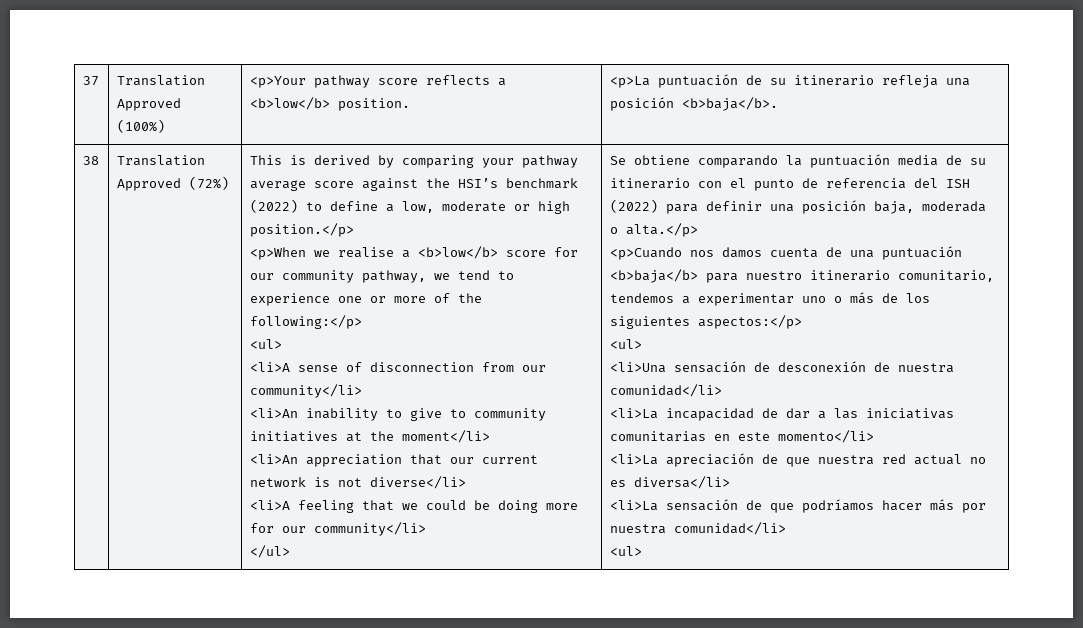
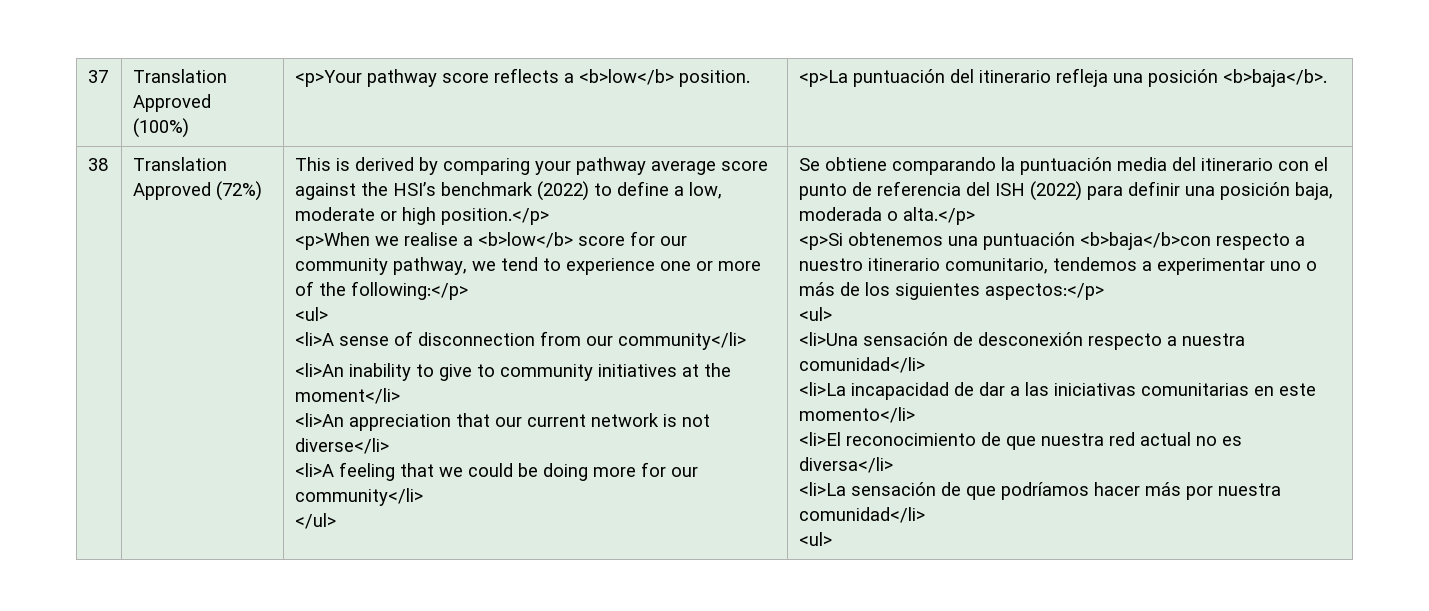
- 37 | Translation Approved (100%) | <p>Your pathway score reflects a <b>low</b> position. | <p>La puntuación de su itinerario refleja una posición <b>baja</b>.
+ 37 | Translation Approved (100%) | <p>Your pathway score reflects a <b>low</b> position. | <p>La puntuación del itinerario refleja una posición <b>baja</b>.
- Se obtiene comparando la puntuación media de su itinerario con el punto de referencia del ISH (2022) para definir una posición baja, moderada o alta.</p>
+ Se obtiene comparando la puntuación media del itinerario con el punto de referencia del ISH (2022) para definir una posición baja, moderada o alta.</p>
- <p>Cuando nos damos cuenta de una puntuación <b>baja</b> para nuestro itinerario comunitario, tendemos a experimentar uno o más de los siguientes aspectos:</p>
+ <p>Si obtenemos una puntuación <b>baja</b>con respecto a nuestro itinerario comunitario, tendemos a experimentar uno o más de los siguientes aspectos:</p>
- <li>Una sensación de desconexión de nuestra comunidad</li>
+ <li>Una sensación de desconexión respecto a nuestra comunidad</li>
- <li>La apreciación de que nuestra red actual no es diversa</li>
+ <li>El reconocimiento de que nuestra red actual no es diversa</li>

